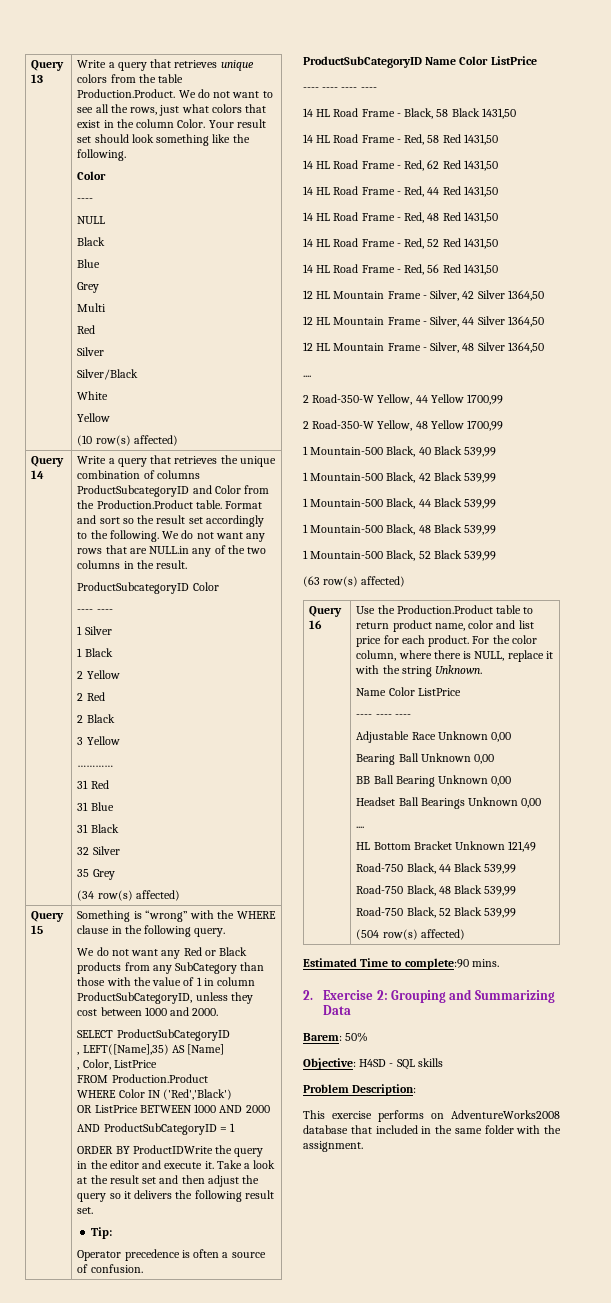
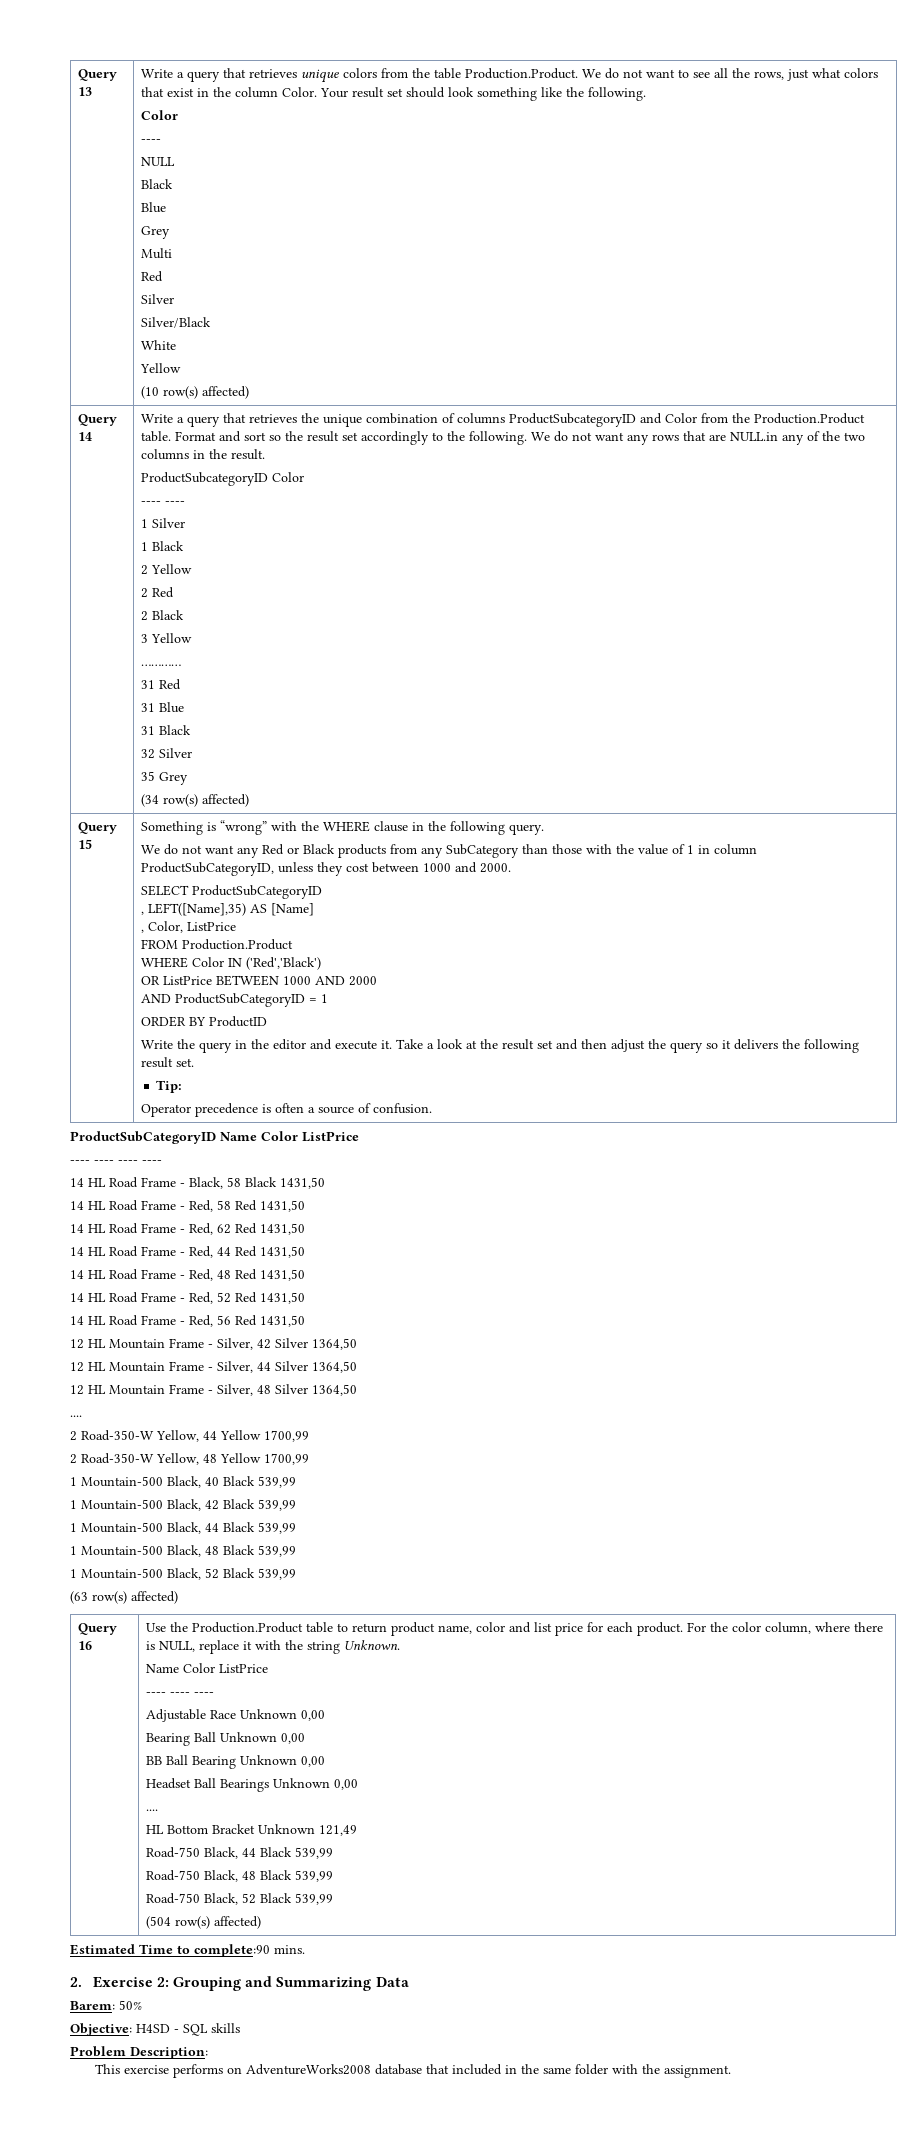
- ORDER BY ProductIDWrite the query in the editor and execute it.
+ ORDER BY ProductID
+ Write the query in the editor and execute it.

